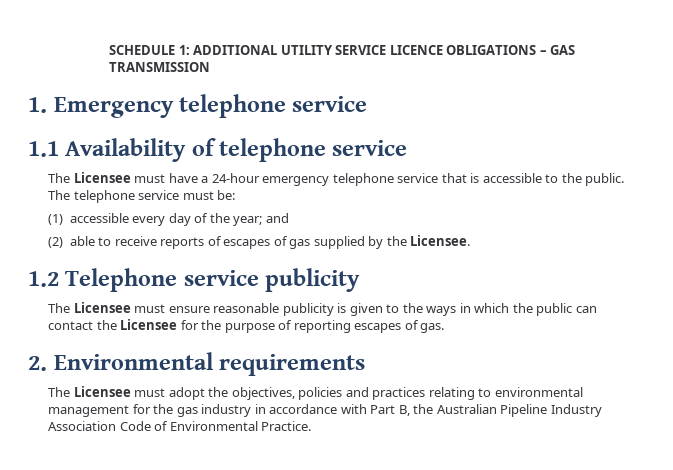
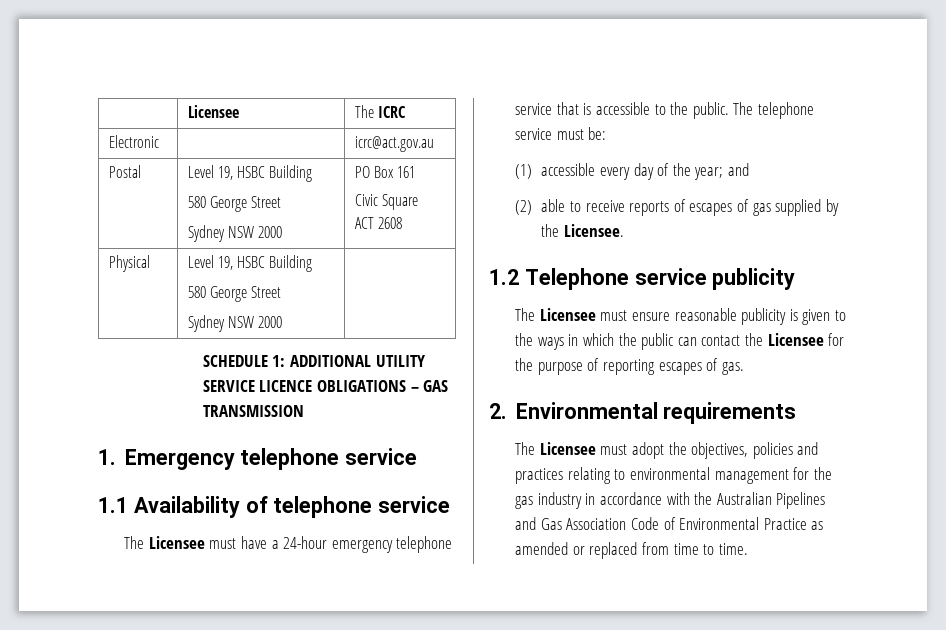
+ | Licensee | The ICRC
+ Electronic | | icrc@act.gov.au
+ Postal | Level 19, HSBC Building
+ 580 George Street
+ Sydney NSW 2000 | PO Box 161
+ Civic Square
+ ACT 2608
+ Physical | Level 19, HSBC Building
+ 580 George Street
+ Sydney NSW 2000 |
- The Licensee must adopt the objectives, policies and practices relating to environmental management for the gas industry in accordance with Part B, the Australian Pipeline Industry Association Code of Environmental Practice.
+ The Licensee must adopt the objectives, policies and practices relating to environmental management for the gas industry in accordance with the Australian Pipelines and Gas Association Code of Environmental Practice as amended or replaced from time to time.

